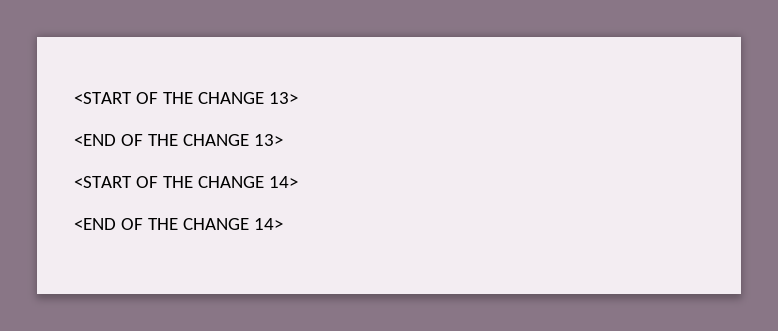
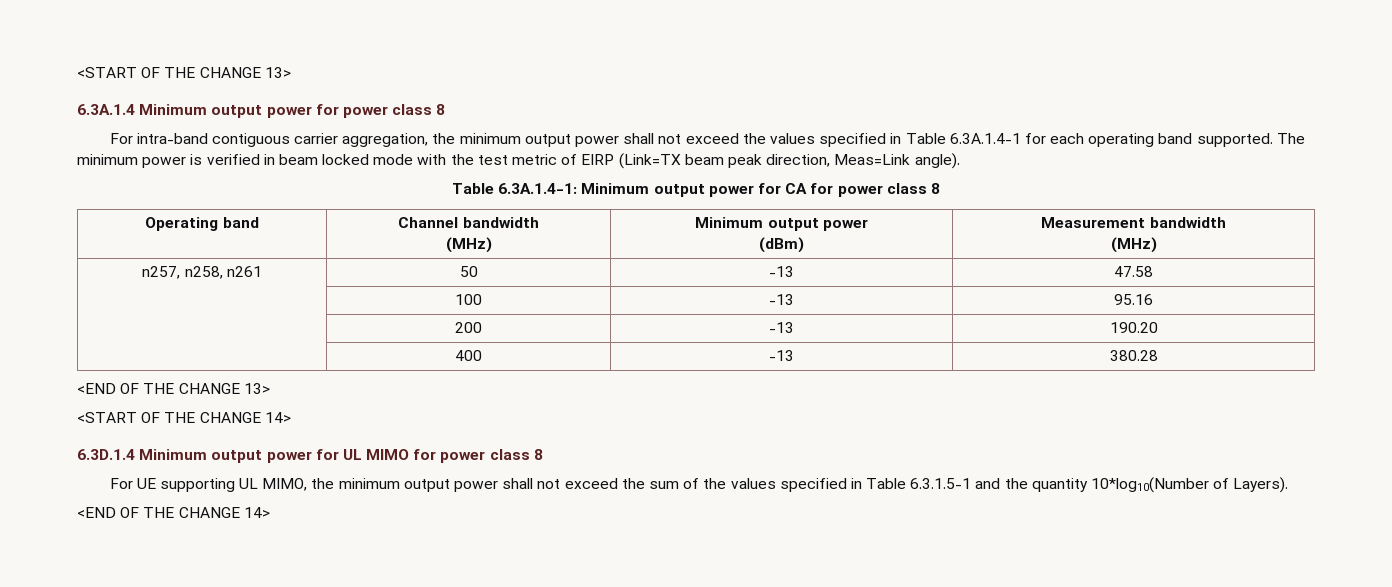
+ 6.3A.1.4 Minimum output power for power class 8
+ For intra-band contiguous carrier aggregation, the minimum output power shall not exceed the values specified in Table 6.3A.1.4-1 for each operating band supported. The minimum power is verified in beam locked mode with the test metric of EIRP (Link=TX beam peak direction, Meas=Link angle).
+ Table 6.3A.1.4-1: Minimum output power for CA for power class 8
+ Operating band | Channel bandwidth
+ (MHz) | Minimum output power
+ (dBm) | Measurement bandwidth
+ (MHz)
+ n257, n258, n261 | 50 | -13 | 47.58
+ | 100 | -13 | 95.16
+ | 200 | -13 | 190.20
+ | 400 | -13 | 380.28
+ 6.3D.1.4 Minimum output power for UL MIMO for power class 8
+ For UE supporting UL MIMO, the minimum output power shall not exceed the sum of the values specified in Table 6.3.1.5-1 and the quantity 10*log10(Number of Layers).

